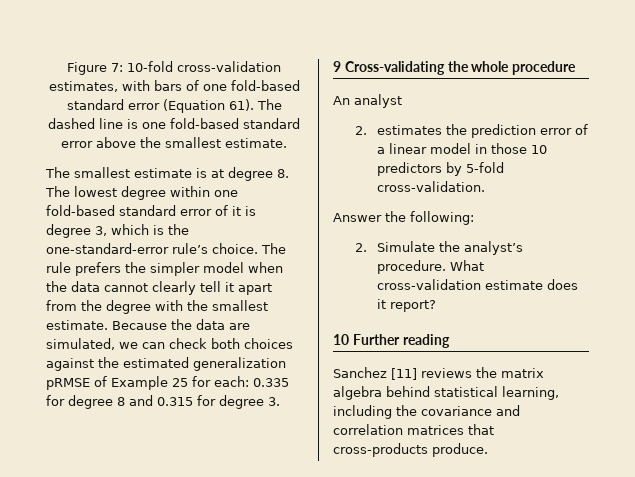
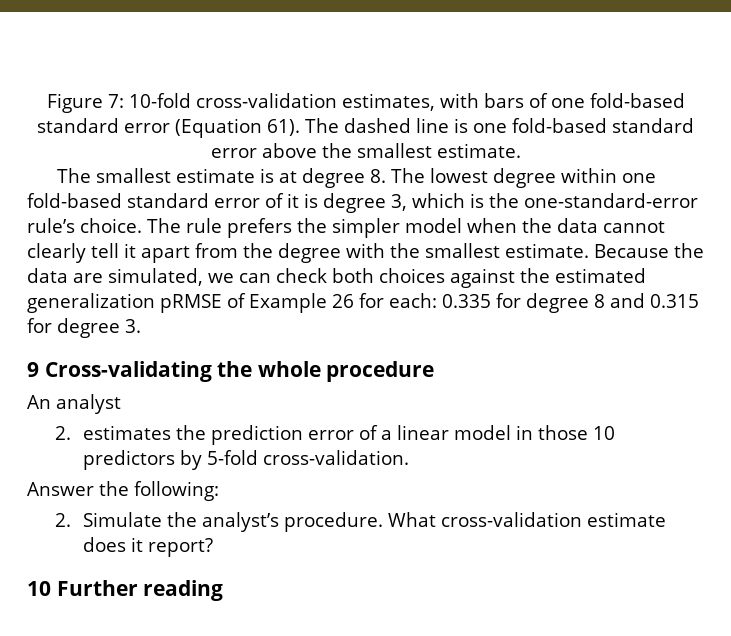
- Because the data are simulated, we can check both choices against the estimated generalization pRMSE of Example 25 for each: 0.335 for degree 8 and 0.315 for degree 3.
+ Because the data are simulated, we can check both choices against the estimated generalization pRMSE of Example 26 for each: 0.335 for degree 8 and 0.315 for degree 3.
- Sanchez [11] reviews the matrix algebra behind statistical learning, including the covariance and correlation matrices that cross-products produce.

